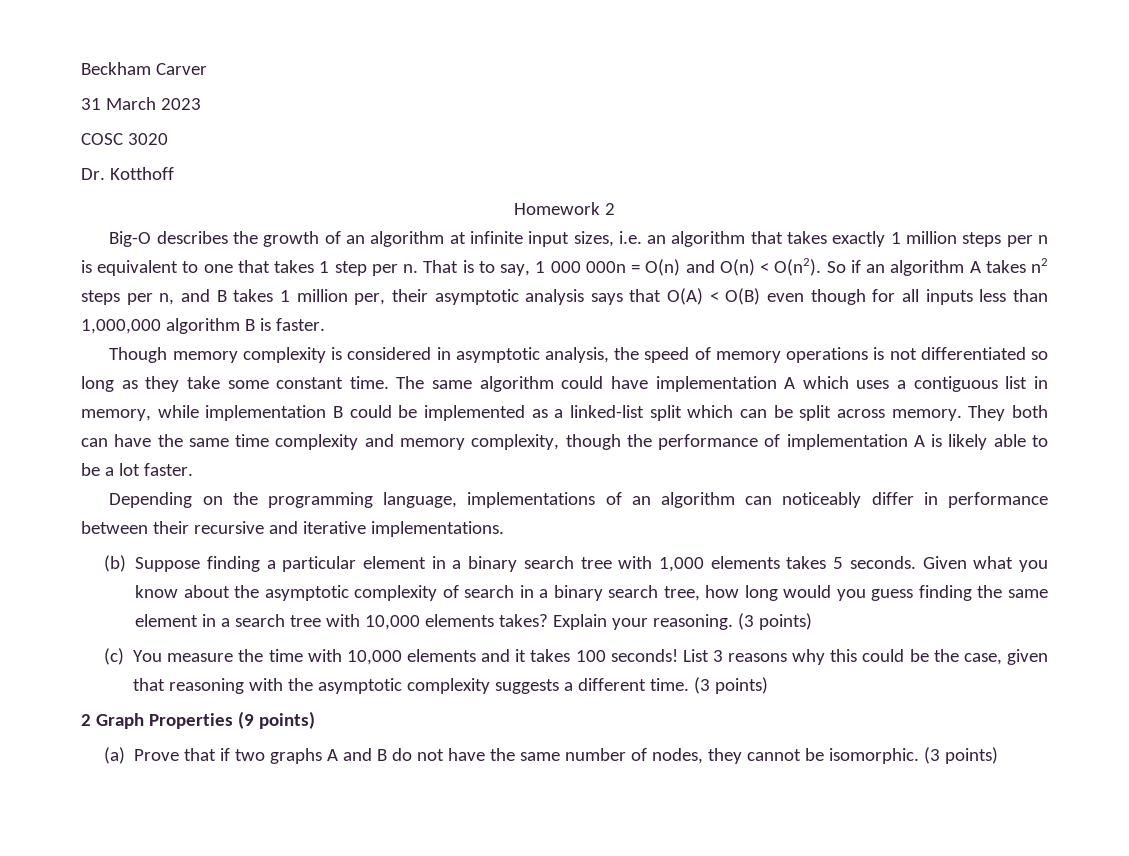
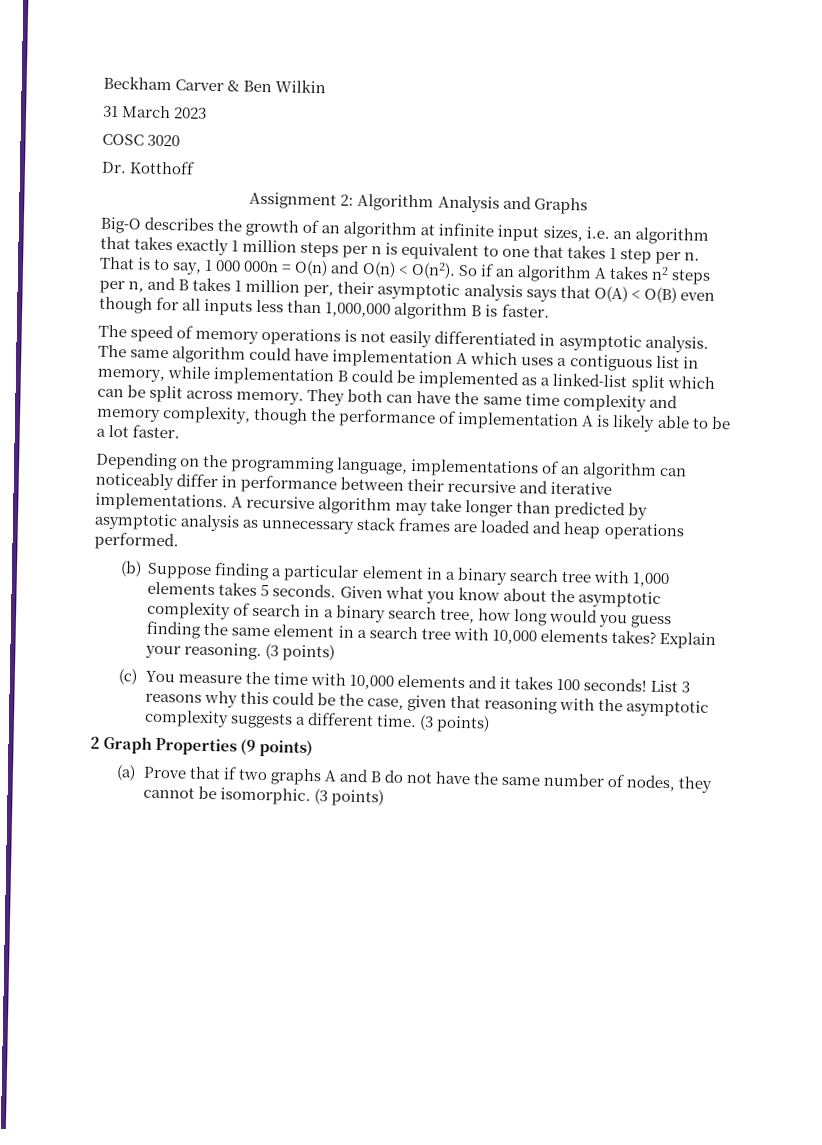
- Beckham Carver
+ Beckham Carver & Ben Wilkin
- Homework 2
+ Assignment 2: Algorithm Analysis and Graphs
- Though memory complexity is considered in asymptotic analysis, the speed of memory operations is not differentiated so long as they take some constant time.
+ The speed of memory operations is not easily differentiated in asymptotic analysis.
+ A recursive algorithm may take longer than predicted by asymptotic analysis as unnecessary stack frames are loaded and heap operations performed.

